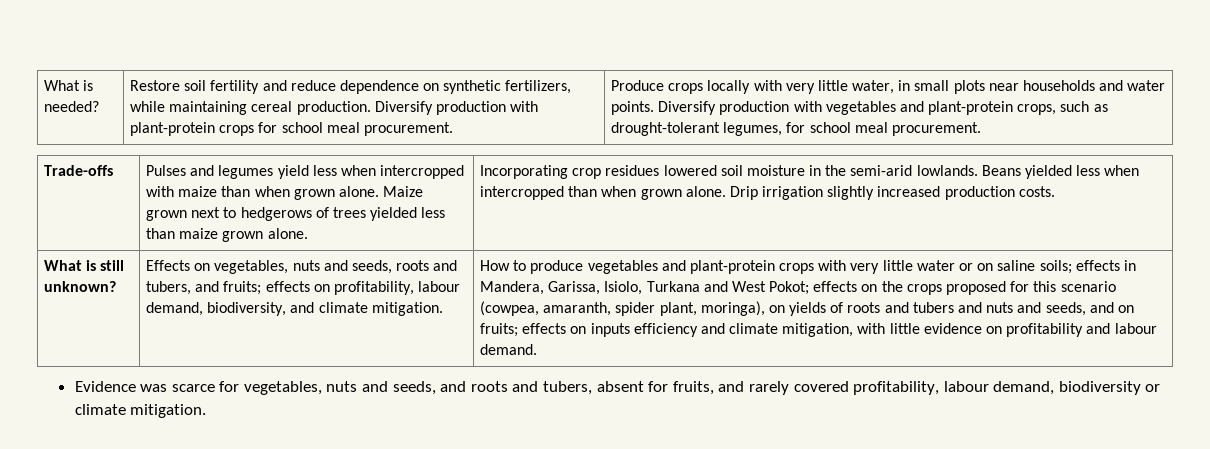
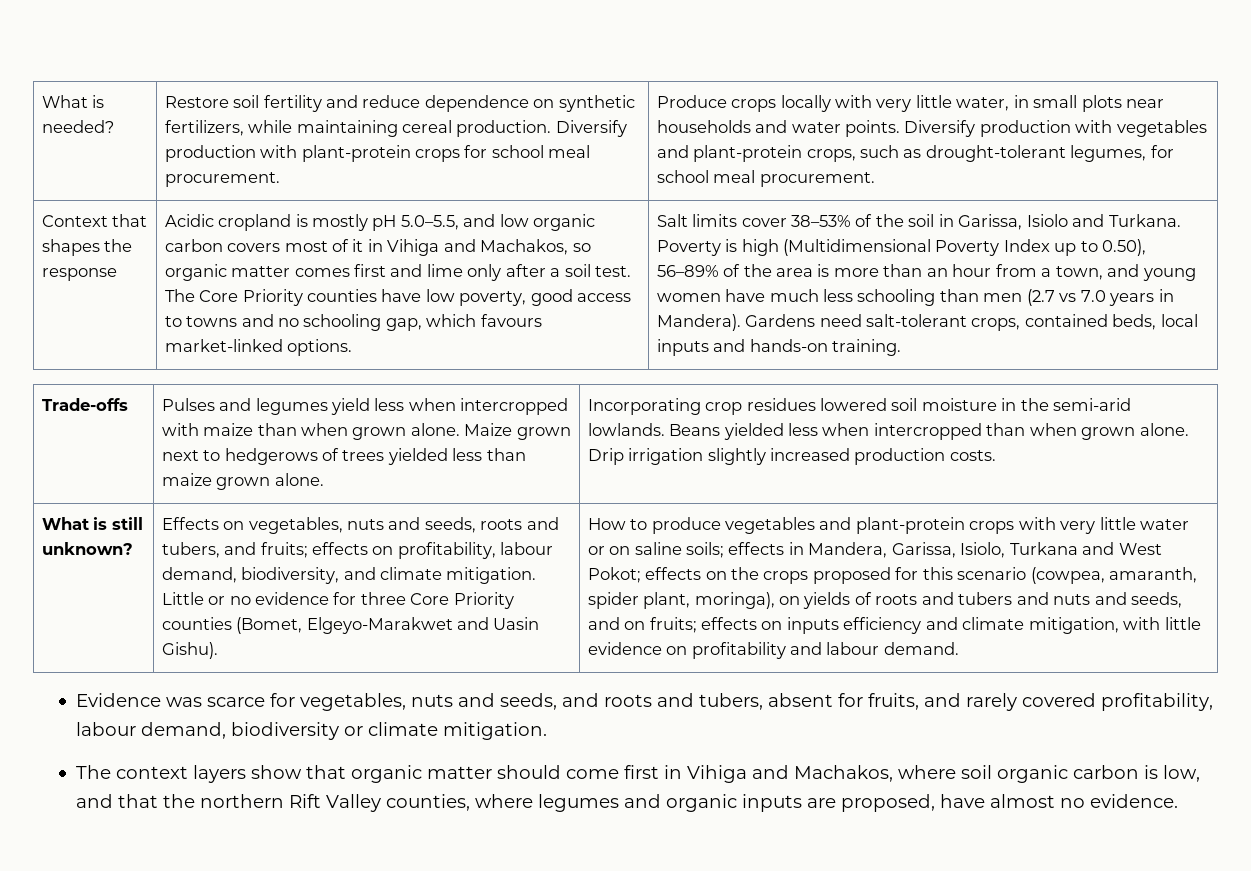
+ Context that shapes the response | Acidic cropland is mostly pH 5.0–5.5, and low organic carbon covers most of it in Vihiga and Machakos, so organic matter comes first and lime only after a soil test. The Core Priority counties have low poverty, good access to towns and no schooling gap, which favours market-linked options. | Salt limits cover 38–53% of the soil in Garissa, Isiolo and Turkana. Poverty is high (Multidimensional Poverty Index up to 0.50), 56–89% of the area is more than an hour from a town, and young women have much less schooling than men (2.7 vs 7.0 years in Mandera). Gardens need salt-tolerant crops, contained beds, local inputs and hands-on training.
+ Little or no evidence for three Core Priority counties (Bomet, Elgeyo-Marakwet and Uasin Gishu).
+ The context layers show that organic matter should come first in Vihiga and Machakos, where soil organic carbon is low, and that the northern Rift Valley counties, where legumes and organic inputs are proposed, have almost no evidence.

